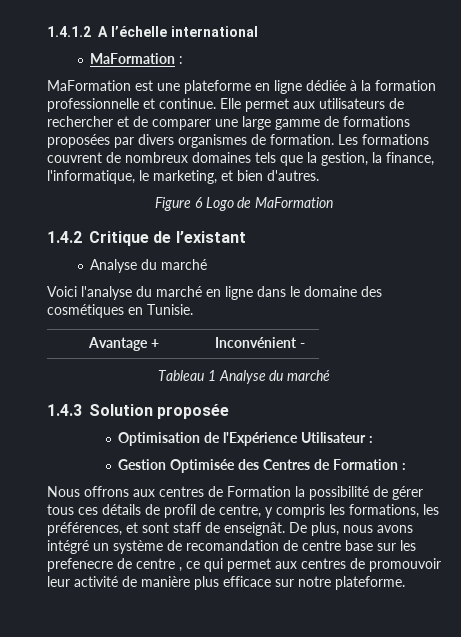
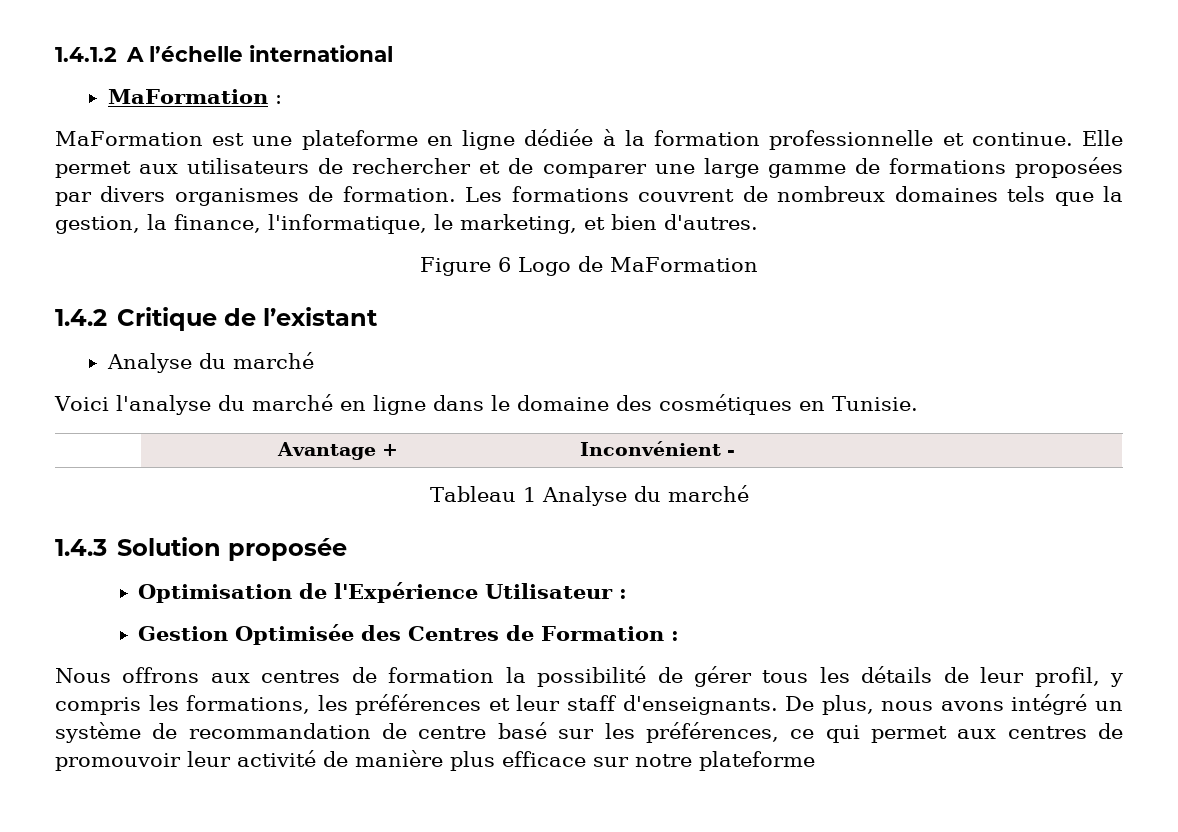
- Nous offrons aux centres de Formation la possibilité de gérer tous ces détails de profil de centre, y compris les formations, les préférences, et sont staff de enseignât.
+ Nous offrons aux centres de formation la possibilité de gérer tous les détails de leur profil, y compris les formations, les préférences et leur staff d'enseignants.
- De plus, nous avons intégré un système de recomandation de centre base sur les prefenecre de centre , ce qui permet aux centres de promouvoir leur activité de manière plus efficace sur notre plateforme.
+ De plus, nous avons intégré un système de recommandation de centre basé sur les préférences, ce qui permet aux centres de promouvoir leur activité de manière plus efficace sur notre plateforme

